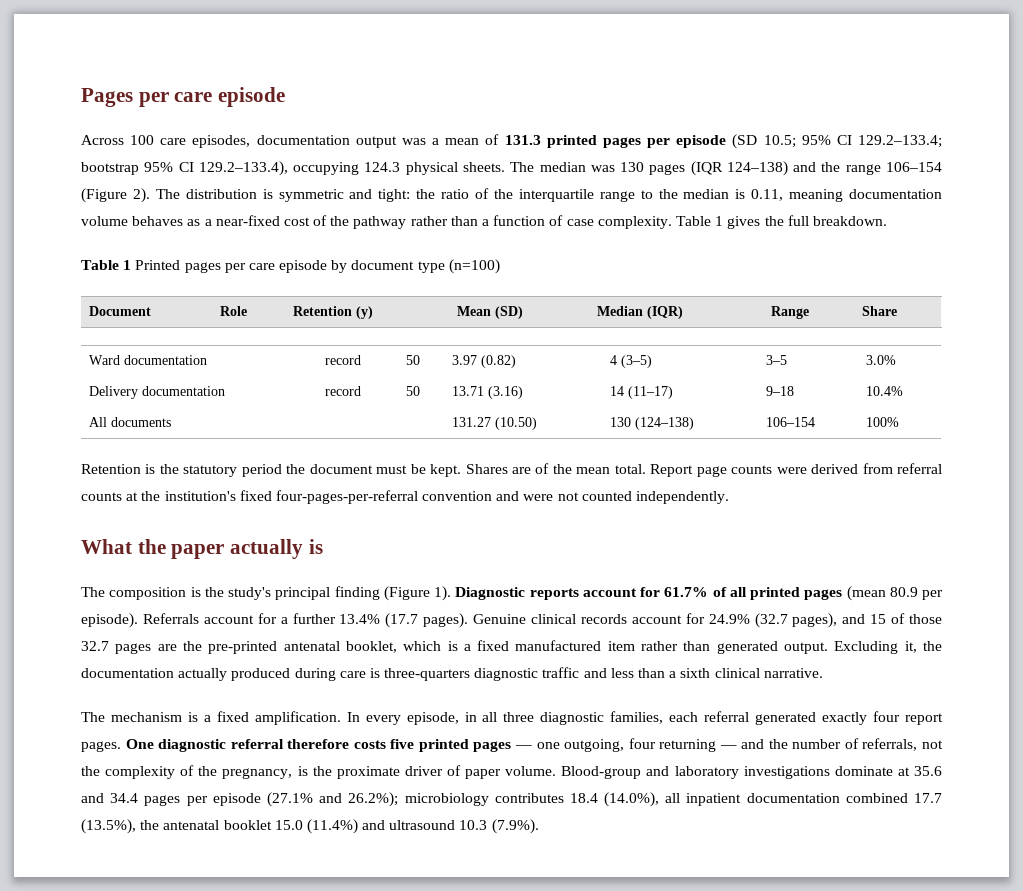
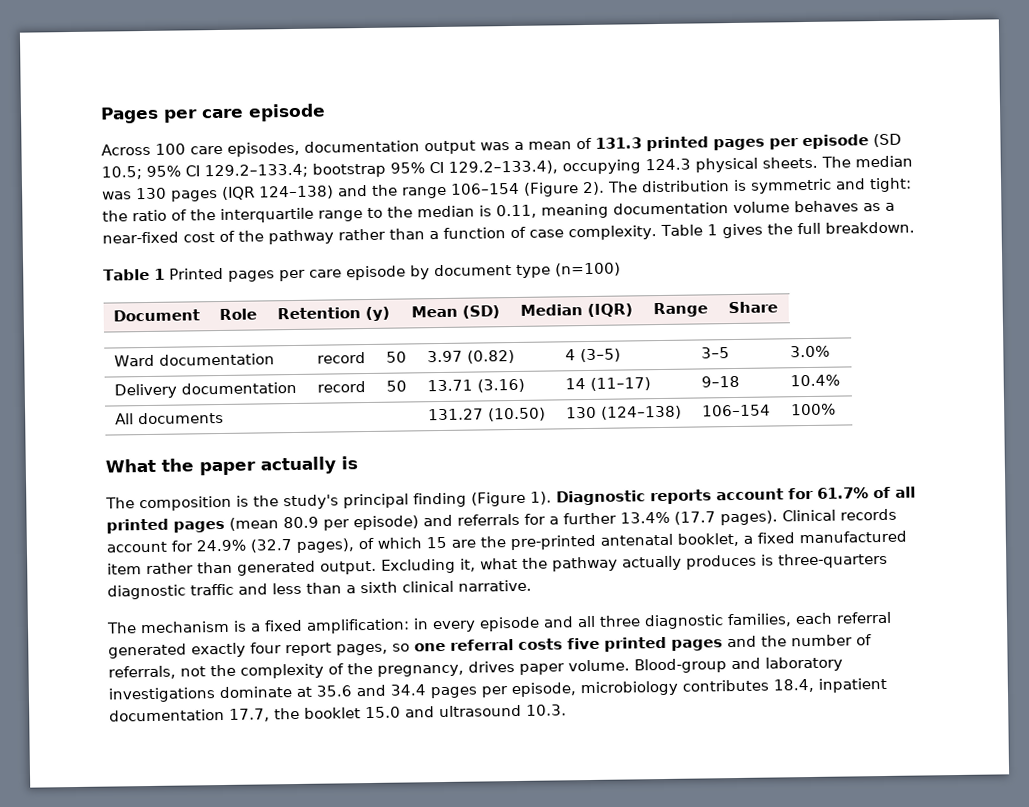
- Retention is the statutory period the document must be kept. Shares are of the mean total. Report page counts were derived from referral counts at the institution's fixed four-pages-per-referral convention and were not counted independently.
- Diagnostic reports account for 61.7% of all printed pages (mean 80.9 per episode). Referrals account for a further 13.4% (17.7 pages).
+ Diagnostic reports account for 61.7% of all printed pages (mean 80.9 per episode) and referrals for a further 13.4% (17.7 pages).
- Genuine clinical records account for 24.9% (32.7 pages), and 15 of those 32.7 pages are the pre-printed antenatal booklet, which is a fixed manufactured item rather than generated output.
+ Clinical records account for 24.9% (32.7 pages), of which 15 are the pre-printed antenatal booklet, a fixed manufactured item rather than generated output.
- Excluding it, the documentation actually produced during care is three-quarters diagnostic traffic and less than a sixth clinical narrative.
+ Excluding it, what the pathway actually produces is three-quarters diagnostic traffic and less than a sixth clinical narrative.
- The mechanism is a fixed amplification. In every episode, in all three diagnostic families, each referral generated exactly four report pages. One diagnostic referral therefore costs five printed pages — one outgoing, four returning — and the number of referrals, not the complexity of the pregnancy, is the proximate driver of paper volume.
+ The mechanism is a fixed amplification: in every episode and all three diagnostic families, each referral generated exactly four report pages, so one referral costs five printed pages and the number of referrals, not the complexity of the pregnancy, drives paper volume.
- Blood-group and laboratory investigations dominate at 35.6 and 34.4 pages per episode (27.1% and 26.2%); microbiology contributes 18.4 (14.0%), all inpatient documentation combined 17.7 (13.5%), the antenatal booklet 15.0 (11.4%) and ultrasound 10.3 (7.9%).
+ Blood-group and laboratory investigations dominate at 35.6 and 34.4 pages per episode, microbiology contributes 18.4, inpatient documentation 17.7, the booklet 15.0 and ultrasound 10.3.

